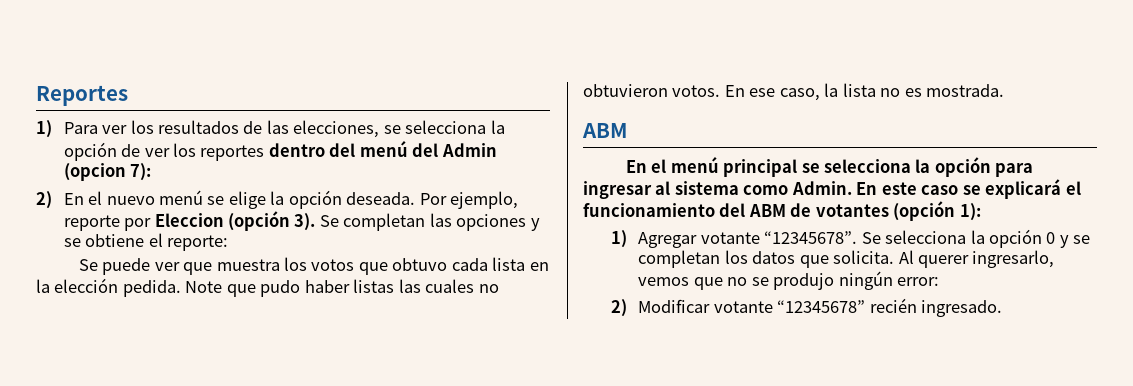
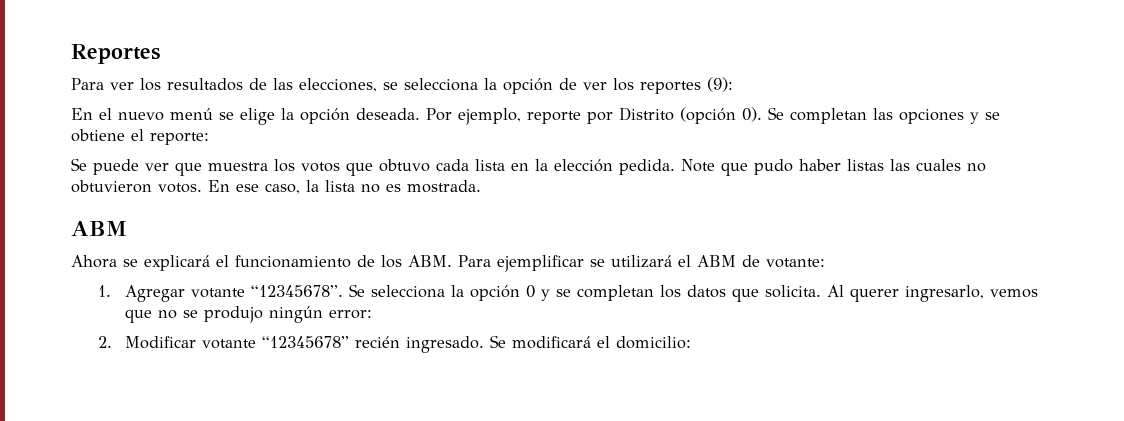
- 1) Para ver los resultados de las elecciones, se selecciona la opción de ver los reportes dentro del menú del Admin (opcion 7):
- 2) En el nuevo menú se elige la opción deseada.
+ Para ver los resultados de las elecciones, se selecciona la opción de ver los reportes (9):
+ En el nuevo menú se elige la opción deseada.
- Por ejemplo, reporte por Eleccion (opción 3).
+ Por ejemplo, reporte por Distrito (opción 0).
- En el menú principal se selecciona la opción para ingresar al sistema como Admin. En este caso se explicará el funcionamiento del ABM de votantes (opción 1):
- 1) Agregar votante “12345678”.
+ Ahora se explicará el funcionamiento de los ABM. Para ejemplificar se utilizará el ABM de votante:
+ 1. Agregar votante “12345678”.
- 2) Modificar votante “12345678” recién ingresado.
+ 2. Modificar votante “12345678” recién ingresado.
+ Se modificará el domicilio:

